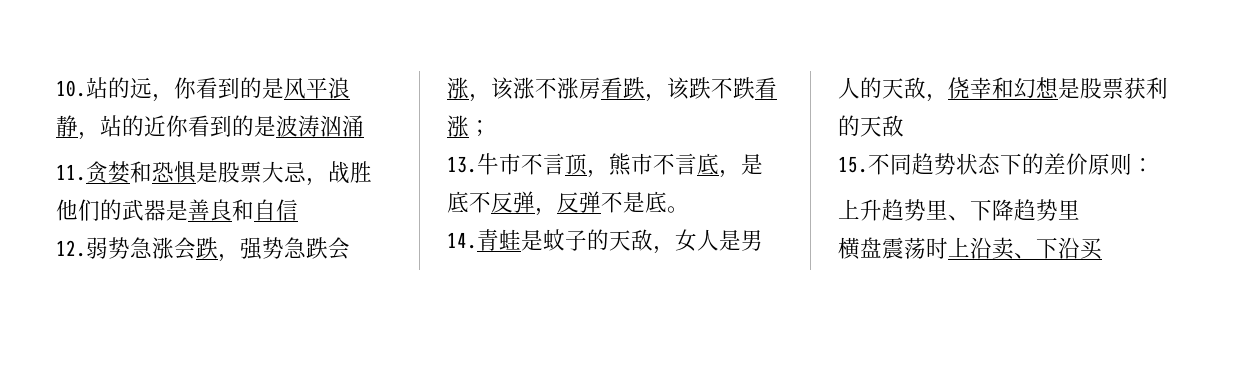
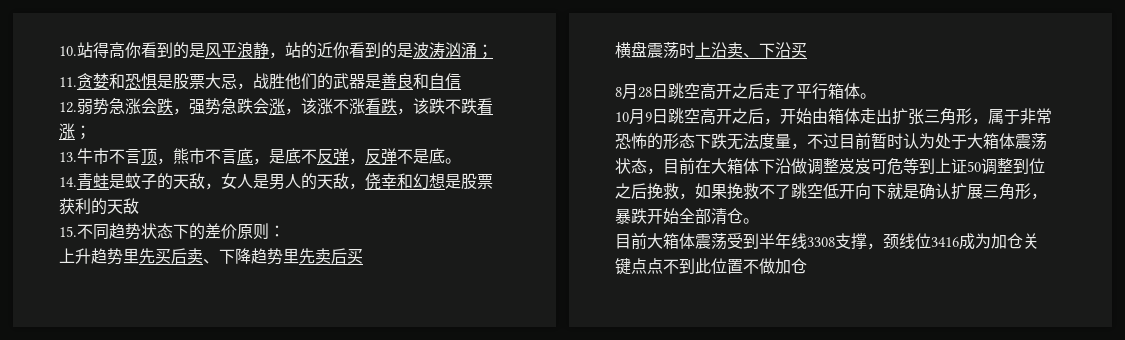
- 10.站的远，你看到的是风平浪静，站的近你看到的是波涛汹涌
+ 10.站得高你看到的是风平浪静，站的近你看到的是波涛汹涌；
- 12.弱势急涨会跌，强势急跌会涨，该涨不涨房看跌，该跌不跌看涨；
+ 12.弱势急涨会跌，强势急跌会涨，该涨不涨看跌，该跌不跌看涨；
- 上升趋势里、下降趋势里
+ 上升趋势里先买后卖、下降趋势里先卖后买
+ 8月28日跳空高开之后走了平行箱体。
+ 10月9日跳空高开之后，开始由箱体走出扩张三角形，属于非常恐怖的形态下跌无法度量，不过目前暂时认为处于大箱体震荡状态，目前在大箱体下沿做调整岌岌可危等到上证50调整到位之后挽救，如果挽救不了跳空低开向下就是确认扩展三角形，暴跌开始全部清仓。
+ 目前大箱体震荡受到半年线3308支撑，颈线位3416成为加仓关键点点不到此位置不做加仓

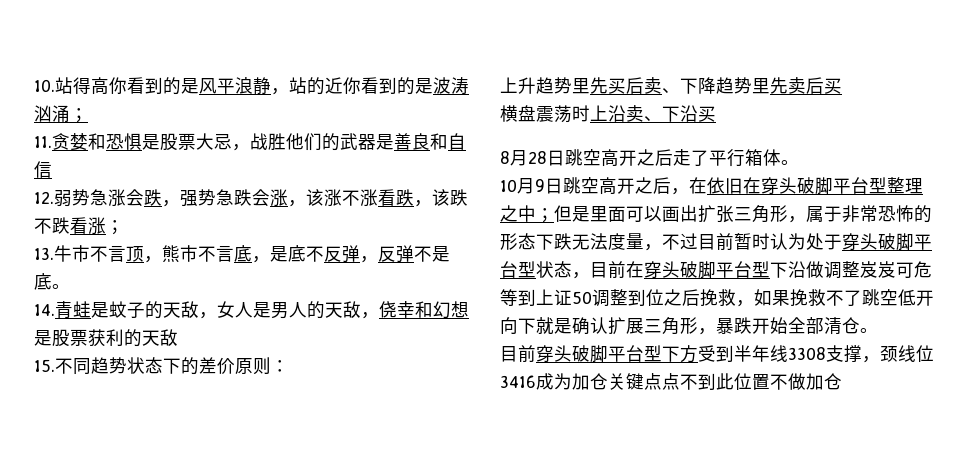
- 10月9日跳空高开之后，开始由箱体走出扩张三角形，属于非常恐怖的形态下跌无法度量，不过目前暂时认为处于大箱体震荡状态，目前在大箱体下沿做调整岌岌可危等到上证50调整到位之后挽救，如果挽救不了跳空低开向下就是确认扩展三角形，暴跌开始全部清仓。
+ 10月9日跳空高开之后，在依旧在穿头破脚平台型整理之中；但是里面可以画出扩张三角形，属于非常恐怖的形态下跌无法度量，不过目前暂时认为处于穿头破脚平台型状态，目前在穿头破脚平台型下沿做调整岌岌可危等到上证50调整到位之后挽救，如果挽救不了跳空低开向下就是确认扩展三角形，暴跌开始全部清仓。
- 目前大箱体震荡受到半年线3308支撑，颈线位3416成为加仓关键点点不到此位置不做加仓
+ 目前穿头破脚平台型下方受到半年线3308支撑，颈线位3416成为加仓关键点点不到此位置不做加仓

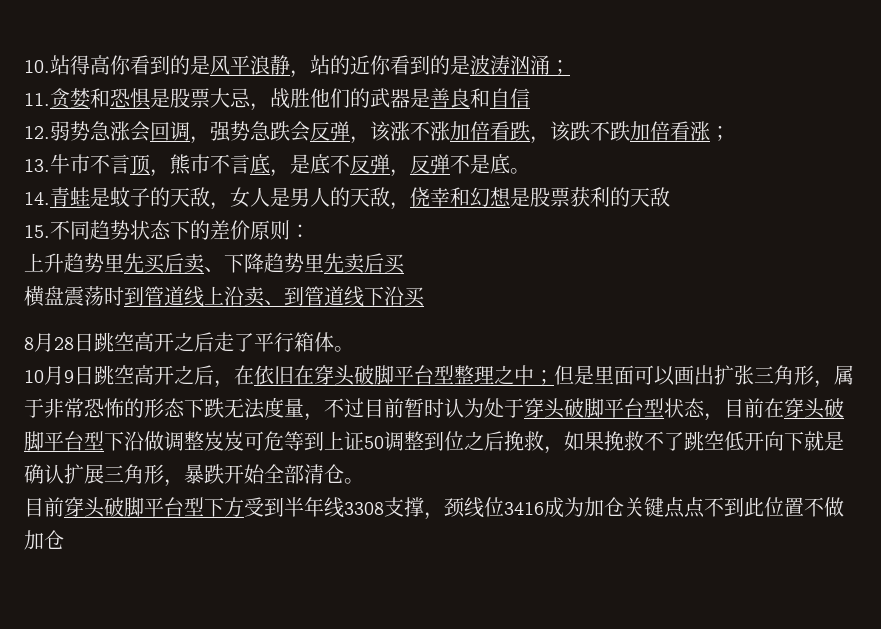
- 12.弱势急涨会跌，强势急跌会涨，该涨不涨看跌，该跌不跌看涨；
+ 12.弱势急涨会回调，强势急跌会反弹，该涨不涨加倍看跌，该跌不跌加倍看涨；
- 横盘震荡时上沿卖、下沿买
+ 横盘震荡时到管道线上沿卖、到管道线下沿买

